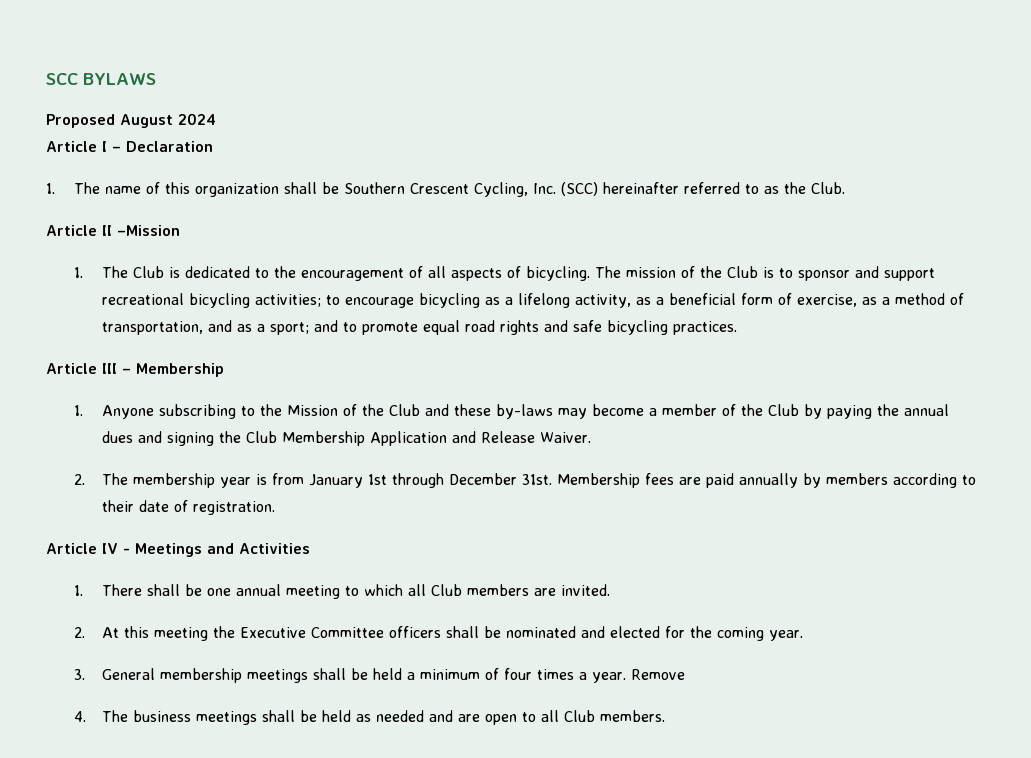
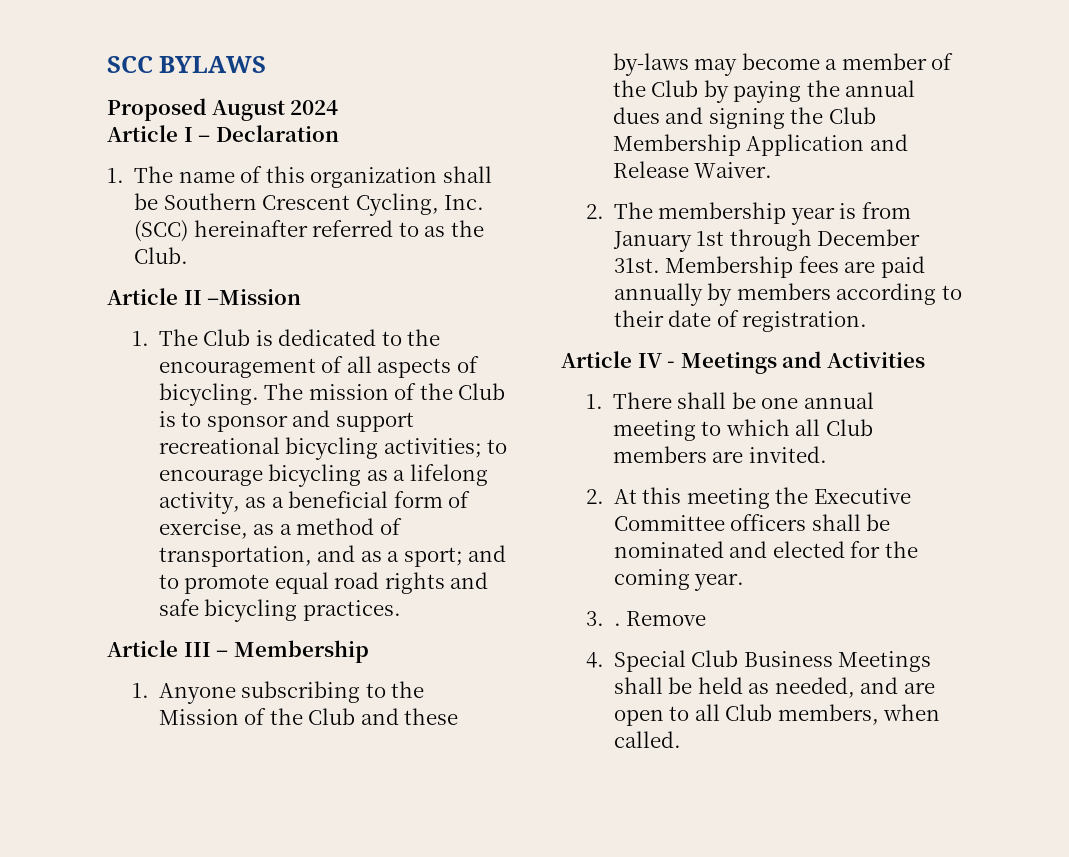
- 3. General membership meetings shall be held a minimum of four times a year. Remove
- 4. The business meetings shall be held as needed and are open to all Club members.
+ 3. . Remove
+ 4. Special Club Business Meetings shall be held as needed, and are open to all Club members, when called.

